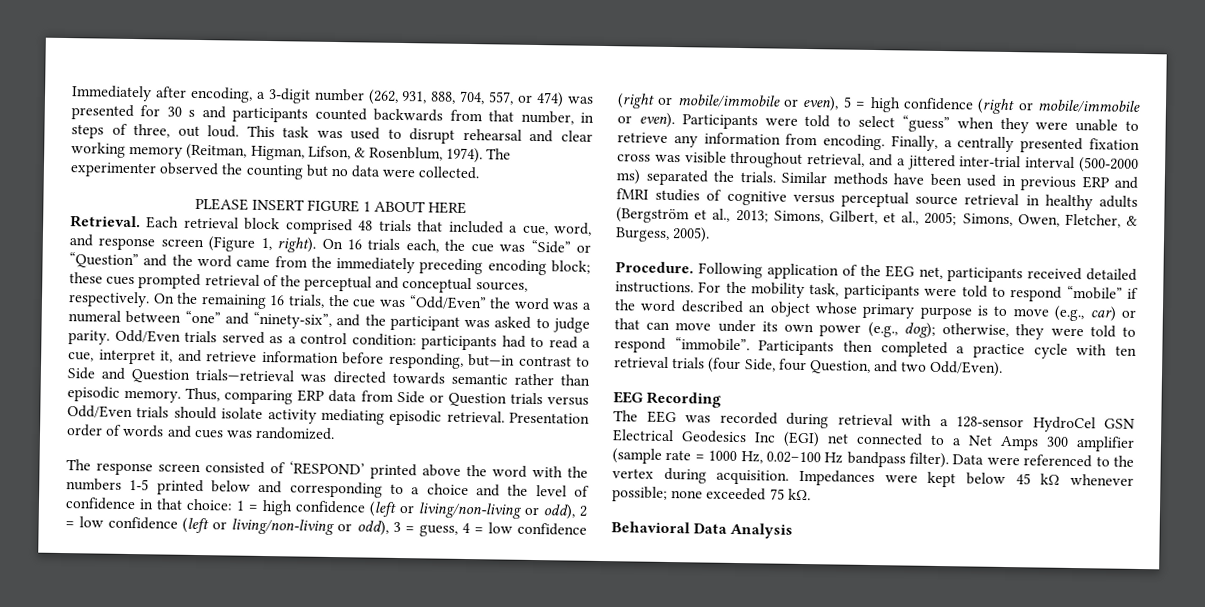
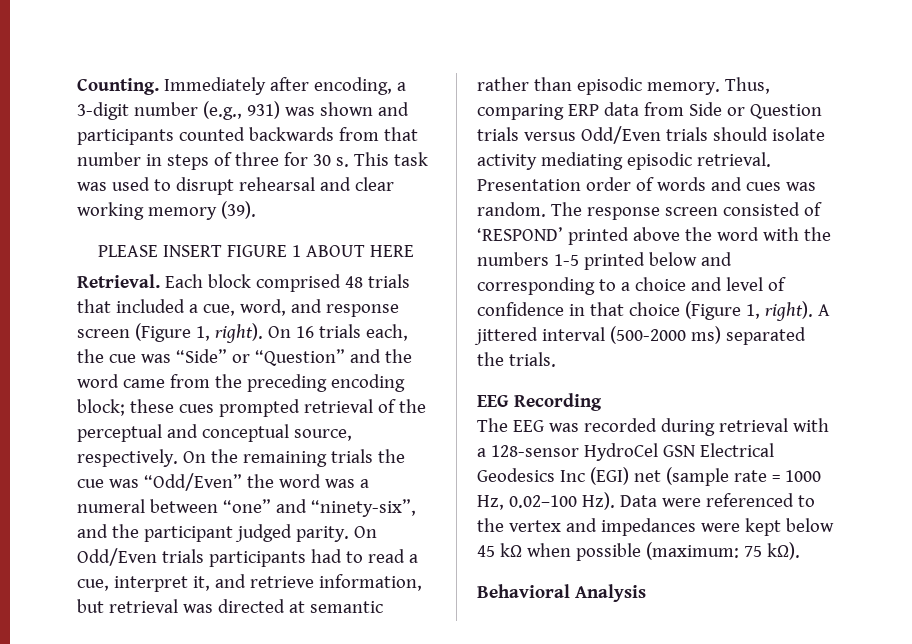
+ Counting.
- Immediately after encoding, a 3-digit number (262, 931, 888, 704, 557, or 474) was presented for 30 s and participants counted backwards from that number, in steps of three, out loud.
+ Immediately after encoding, a 3-digit number (e.g., 931) was shown and participants counted backwards from that number in steps of three for 30 s.
- This task was used to disrupt rehearsal and clear working memory (Reitman, Higman, Lifson, & Rosenblum, 1974). The experimenter observed the counting but no data were collected.
+ This task was used to disrupt rehearsal and clear working memory (39).
- Each retrieval block comprised 48 trials that included a cue, word, and response screen (Figure 1, right).
+ Each block comprised 48 trials that included a cue, word, and response screen (Figure 1, right).
- On 16 trials each, the cue was “Side” or “Question” and the word came from the immediately preceding encoding block; these cues prompted retrieval of the perceptual and conceptual sources, respectively.
+ On 16 trials each, the cue was “Side” or “Question” and the word came from the preceding encoding block; these cues prompted retrieval of the perceptual and conceptual source, respectively.
- On the remaining 16 trials, the cue was “Odd/Even” the word was a numeral between “one” and “ninety-six”, and the participant was asked to judge parity. Odd/Even trials served as a control condition: participants had to read a cue, interpret it, and retrieve information before responding, but—in contrast to Side and Question trials—retrieval was directed towards semantic rather than episodic memory.
+ On the remaining trials the cue was “Odd/Even” the word was a numeral between “one” and “ninety-six”, and the participant judged parity. On Odd/Even trials participants had to read a cue, interpret it, and retrieve information, but retrieval was directed at semantic rather than episodic memory.
- Presentation order of words and cues was randomized.
- The response screen consisted of ‘RESPOND’ printed above the word with the numbers 1-5 printed below and corresponding to a choice and the level of confidence in that choice: 1 = high confidence (left or living/non-living or odd), 2 = low confidence (left or living/non-living or odd), 3 = guess, 4 = low confidence (right or mobile/immobile or even), 5 = high confidence (right or mobile/immobile or even). Participants were told to select “guess” when they were unable to retrieve any information from encoding. Finally, a centrally presented fixation cross was visible throughout retrieval, and a jittered inter-trial interval (500-2000 ms) separated the trials. Similar methods have been used in previous ERP and fMRI studies of cognitive versus perceptual source retrieval in healthy adults (Bergström et al., 2013; Simons, Gilbert, et al., 2005; Simons, Owen, Fletcher, & Burgess, 2005).
- Procedure. Following application of the EEG net, participants received detailed instructions. For the mobility task, participants were told to respond “mobile” if the word described an object whose primary purpose is to move (e.g., car) or that can move under its own power (e.g., dog); otherwise, they were told to respond “immobile”. Participants then completed a practice cycle with ten retrieval trials (four Side, four Question, and two Odd/Even).
+ Presentation order of words and cues was random. The response screen consisted of ‘RESPOND’ printed above the word with the numbers 1-5 printed below and corresponding to a choice and level of confidence in that choice (Figure 1, right). A jittered interval (500-2000 ms) separated the trials.
- The EEG was recorded during retrieval with a 128-sensor HydroCel GSN Electrical Geodesics Inc (EGI) net connected to a Net Amps 300 amplifier (sample rate = 1000 Hz, 0.02–100 Hz bandpass filter). Data were referenced to the vertex during acquisition. Impedances were kept below 45 kΩ whenever possible; none exceeded 75 kΩ.
+ The EEG was recorded during retrieval with a 128-sensor HydroCel GSN Electrical Geodesics Inc (EGI) net (sample rate = 1000 Hz, 0.02–100 Hz). Data were referenced to the vertex and impedances were kept below 45 kΩ when possible (maximum: 75 kΩ).
- Behavioral Data Analysis
+ Behavioral Analysis

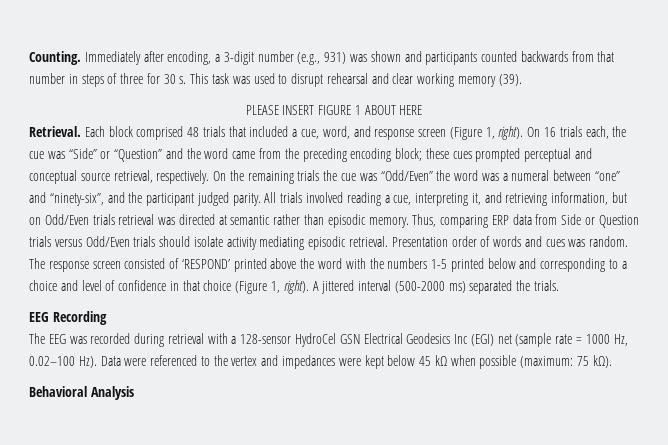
- On 16 trials each, the cue was “Side” or “Question” and the word came from the preceding encoding block; these cues prompted retrieval of the perceptual and conceptual source, respectively.
+ On 16 trials each, the cue was “Side” or “Question” and the word came from the preceding encoding block; these cues prompted perceptual and conceptual source retrieval, respectively.
- On Odd/Even trials participants had to read a cue, interpret it, and retrieve information, but retrieval was directed at semantic rather than episodic memory.
+ All trials involved reading a cue, interpreting it, and retrieving information, but on Odd/Even trials retrieval was directed at semantic rather than episodic memory.

